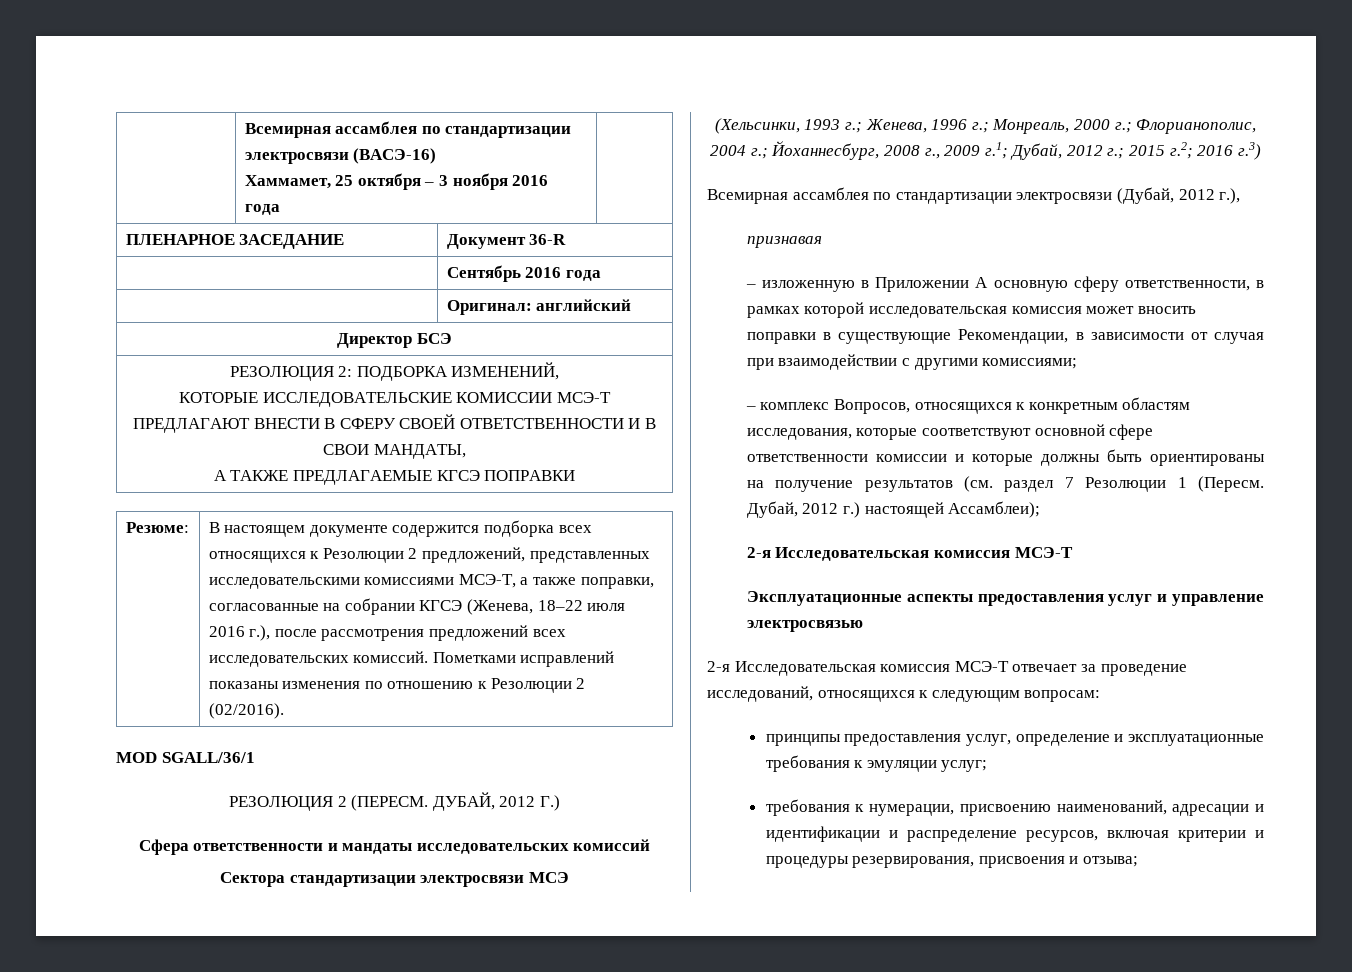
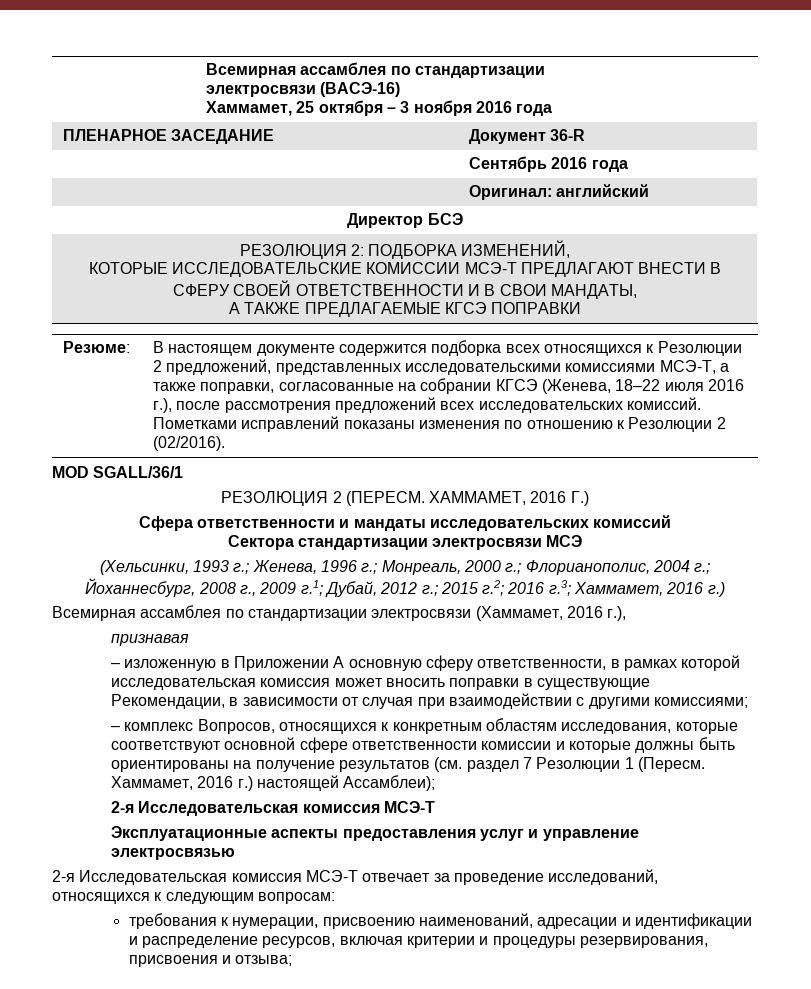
- ДУБАЙ, 2012 Г.)
+ ХАММАМЕТ, 2016 Г.)
- (Хельсинки, 1993 г.; Женева, 1996 г.; Монреаль, 2000 г.; Флорианополис, 2004 г.; Йоханнесбург, 2008 г., 2009 г.1; Дубай, 2012 г.; 2015 г.2; 2016 г.3)
- Всемирная ассамблея по стандартизации электросвязи (Дубай, 2012 г.),
+ (Хельсинки, 1993 г.; Женева, 1996 г.; Монреаль, 2000 г.; Флорианополис, 2004 г.; Йоханнесбург, 2008 г., 2009 г.1; Дубай, 2012 г.; 2015 г.2; 2016 г.3; Хаммамет, 2016 г.)
+ Всемирная ассамблея по стандартизации электросвязи (Хаммамет, 2016 г.),
- Дубай, 2012 г.) настоящей Ассамблеи);
+ Хаммамет, 2016 г.) настоящей Ассамблеи);
- принципы предоставления услуг, определение и эксплуатационные требования к эмуляции услуг;

